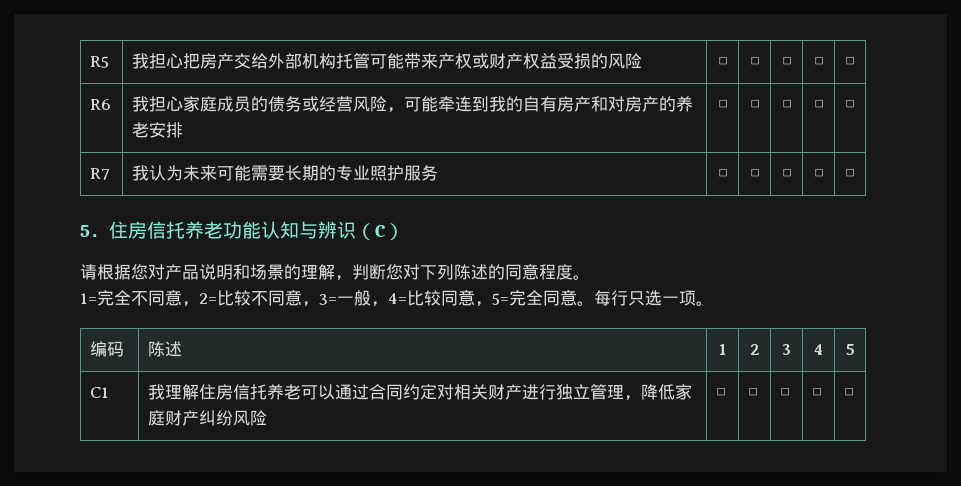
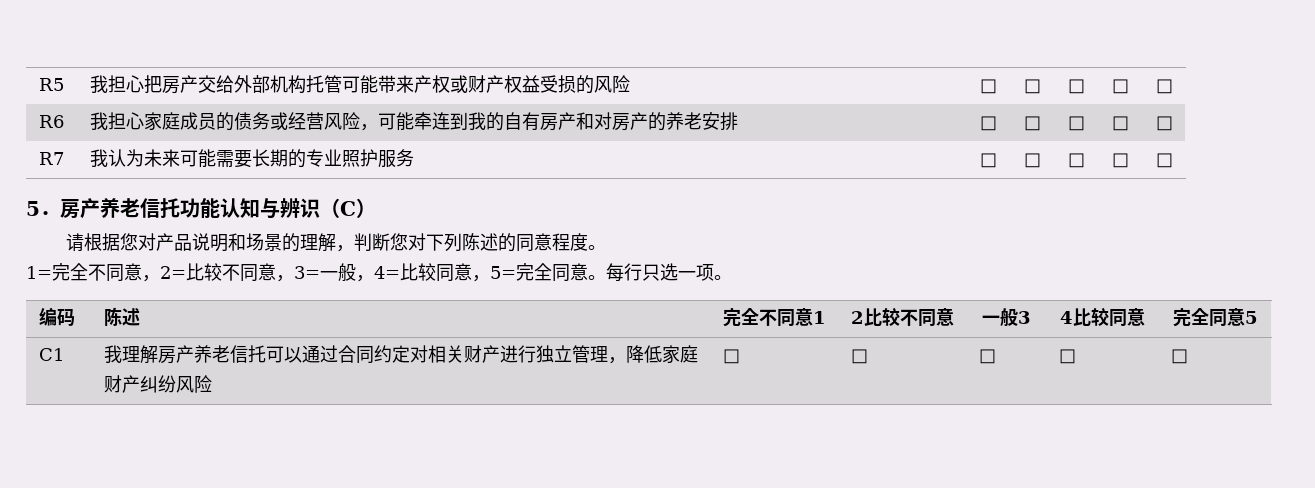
- 5．住房信托养老功能认知与辨识（C）
+ 5．房产养老信托功能认知与辨识（C）
- 编码 | 陈述 | 1 | 2 | 3 | 4 | 5
+ 编码 | 陈述 | 完全不同意1 | 2比较不同意 | 一般3 | 4比较同意 | 完全同意5
- C1 | 我理解住房信托养老可以通过合同约定对相关财产进行独立管理，降低家庭财产纠纷风险 | □ | □ | □ | □ | □
+ C1 | 我理解房产养老信托可以通过合同约定对相关财产进行独立管理，降低家庭财产纠纷风险 | □ | □ | □ | □ | □

